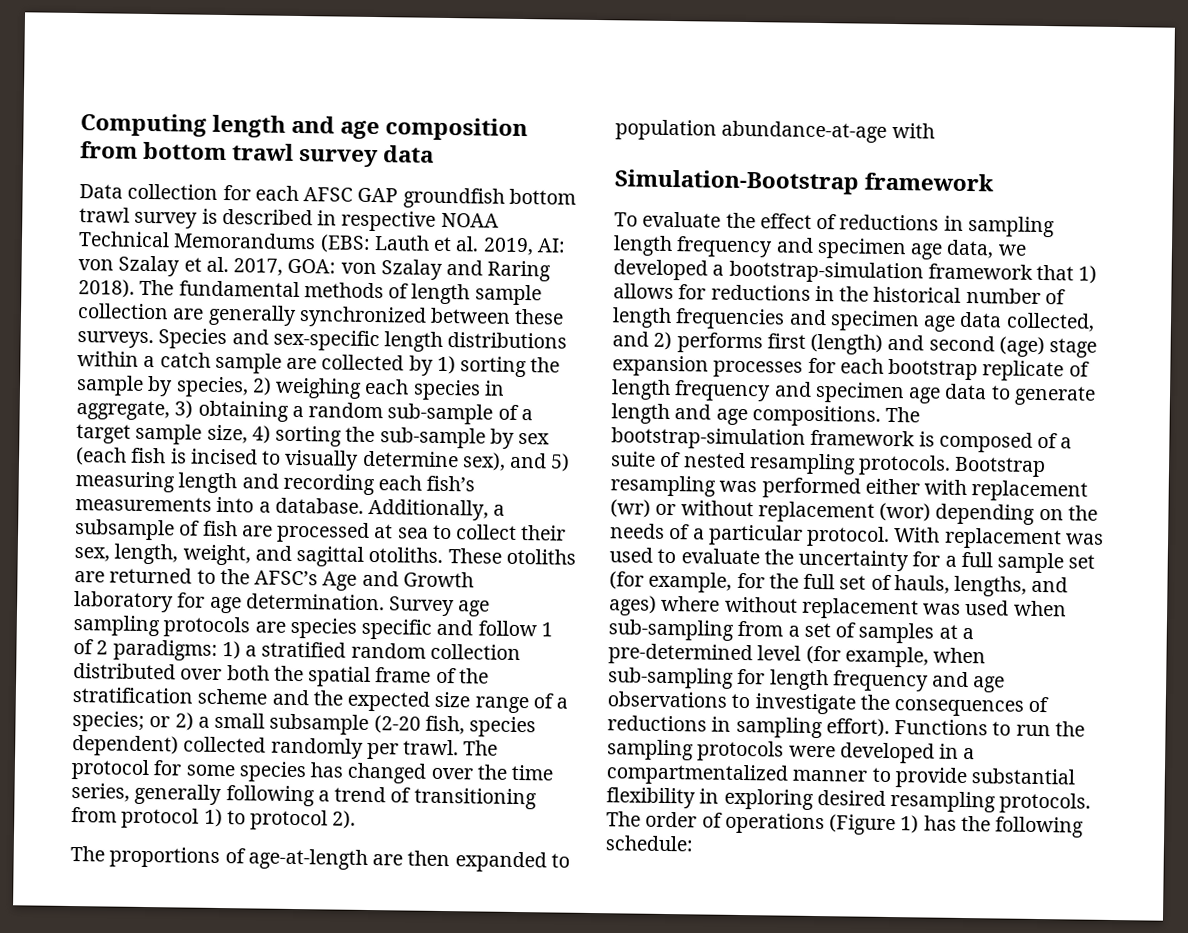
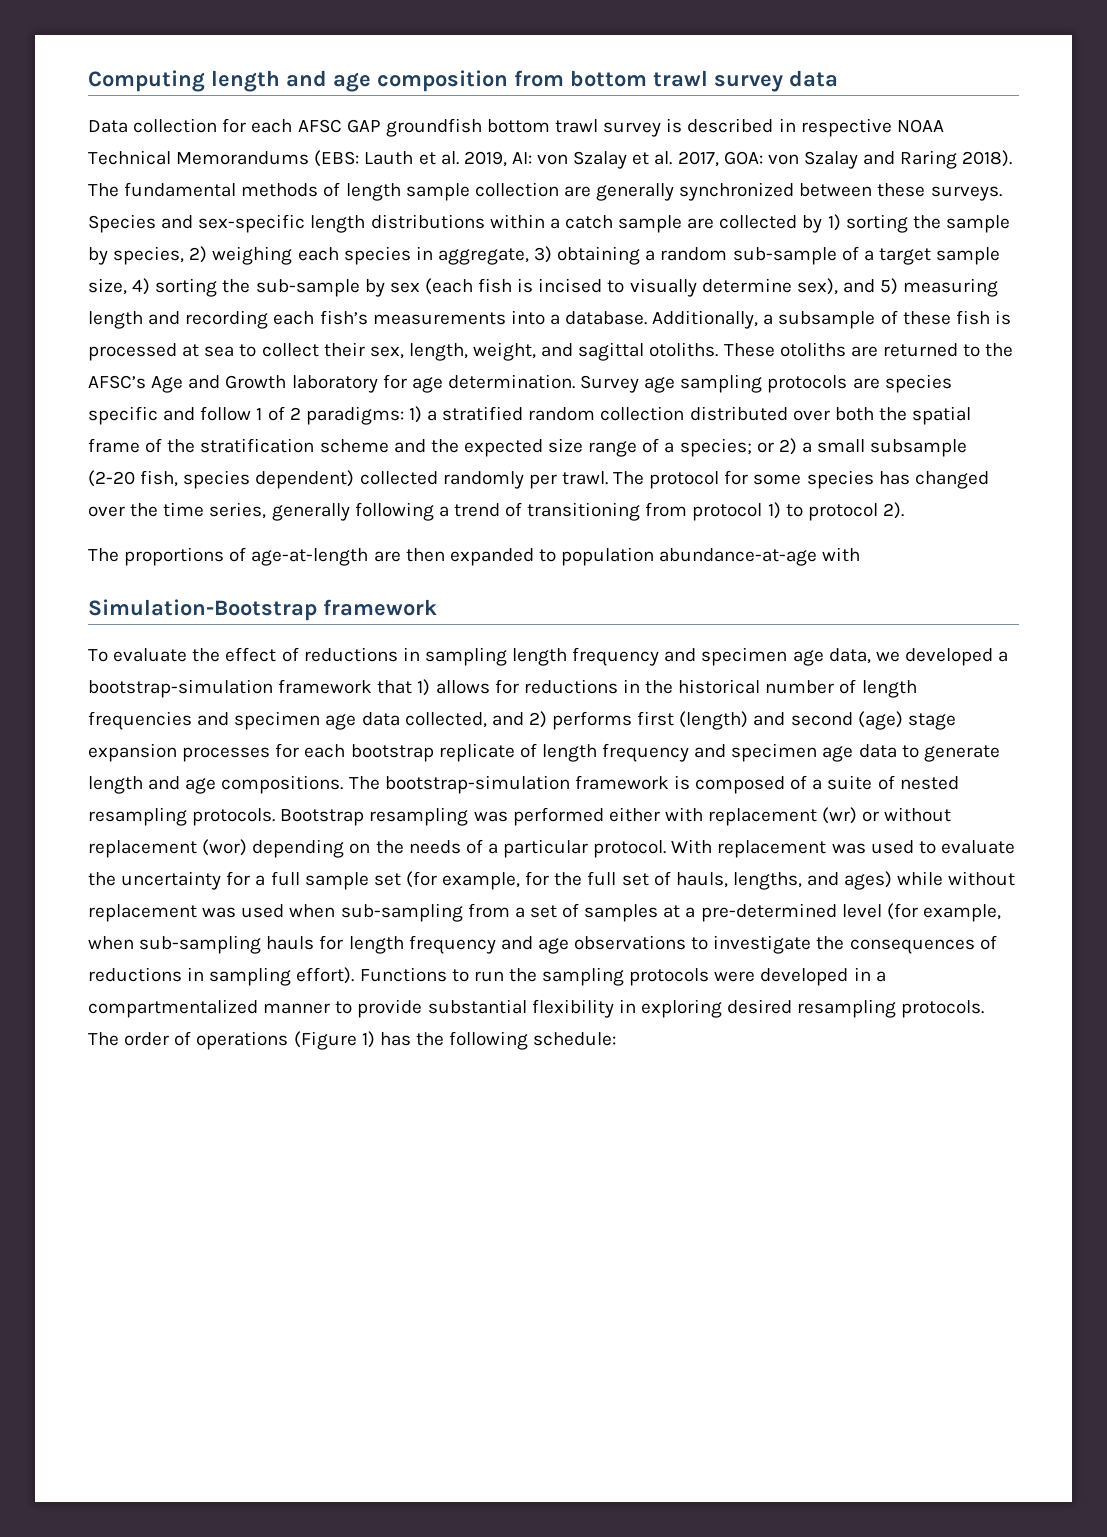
- Additionally, a subsample of fish are processed at sea to collect their sex, length, weight, and sagittal otoliths.
+ Additionally, a subsample of these fish is processed at sea to collect their sex, length, weight, and sagittal otoliths.
- With replacement was used to evaluate the uncertainty for a full sample set (for example, for the full set of hauls, lengths, and ages) where without replacement was used when sub-sampling from a set of samples at a pre-determined level (for example, when sub-sampling for length frequency and age observations to investigate the consequences of reductions in sampling effort).
+ With replacement was used to evaluate the uncertainty for a full sample set (for example, for the full set of hauls, lengths, and ages) while without replacement was used when sub-sampling from a set of samples at a pre-determined level (for example, when sub-sampling hauls for length frequency and age observations to investigate the consequences of reductions in sampling effort).

